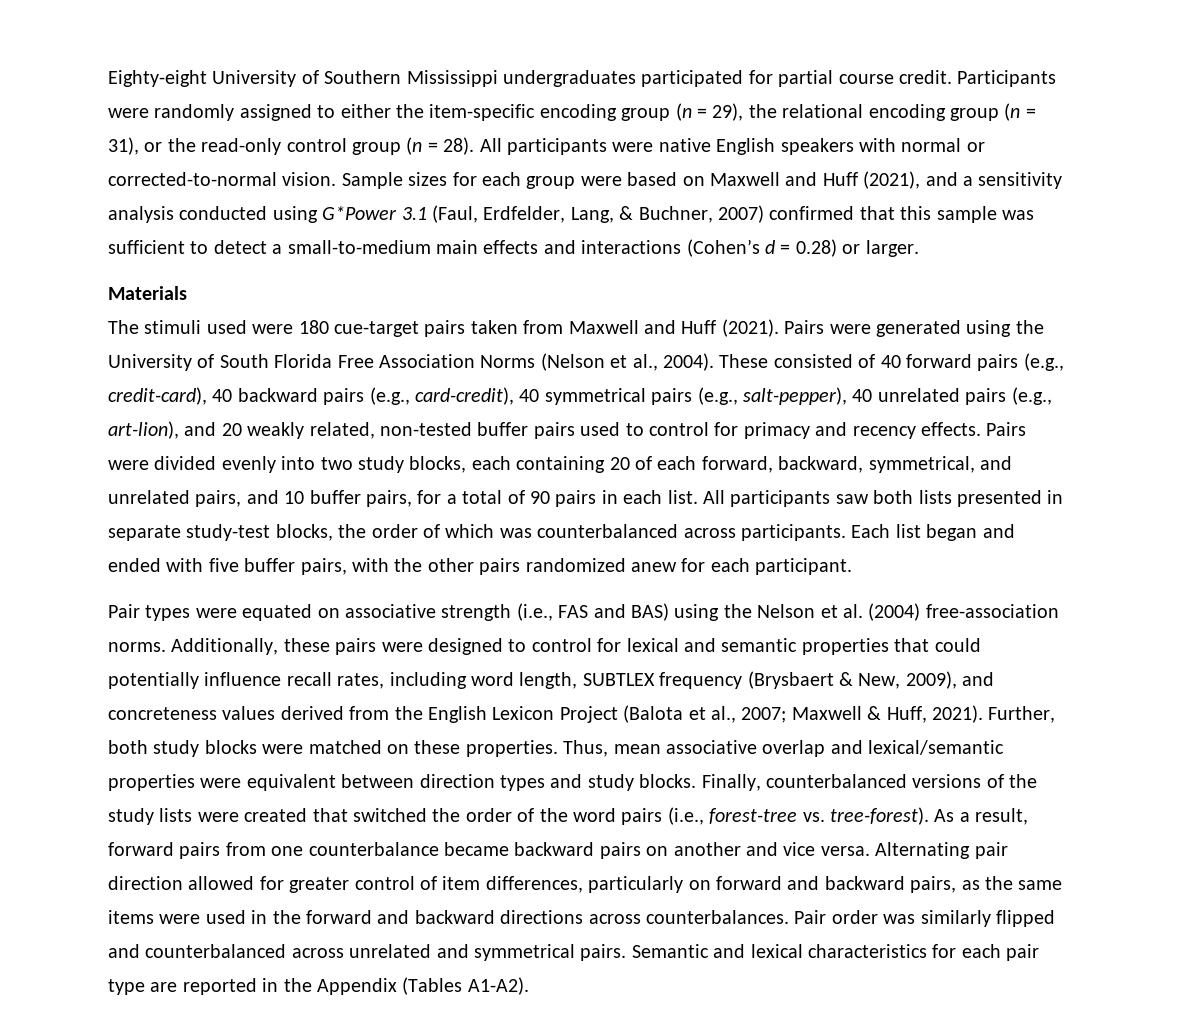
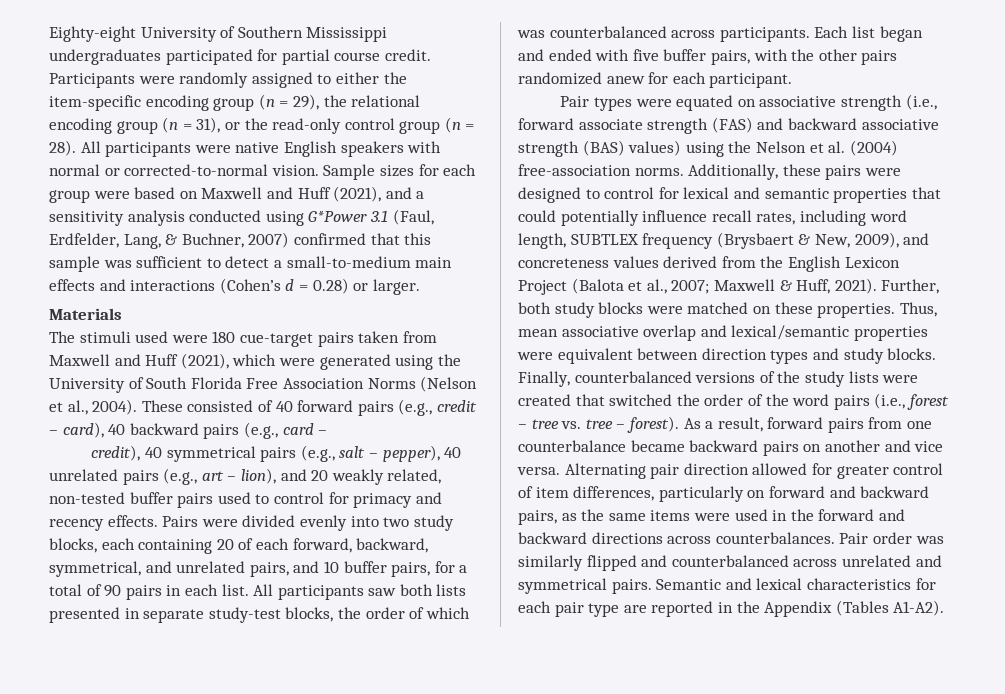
- The stimuli used were 180 cue-target pairs taken from Maxwell and Huff (2021). Pairs were generated using the University of South Florida Free Association Norms (Nelson et al., 2004).
+ The stimuli used were 180 cue-target pairs taken from Maxwell and Huff (2021), which were generated using the University of South Florida Free Association Norms (Nelson et al., 2004).
- These consisted of 40 forward pairs (e.g., credit-card), 40 backward pairs (e.g., card-credit), 40 symmetrical pairs (e.g., salt-pepper), 40 unrelated pairs (e.g., art-lion), and 20 weakly related, non-tested buffer pairs used to control for primacy and recency effects.
+ These consisted of 40 forward pairs (e.g., credit – card), 40 backward pairs (e.g., card –
+ credit), 40 symmetrical pairs (e.g., salt – pepper), 40 unrelated pairs (e.g., art – lion), and 20 weakly related, non-tested buffer pairs used to control for primacy and recency effects.
- Pair types were equated on associative strength (i.e., FAS and BAS) using the Nelson et al. (2004) free-association norms.
+ Pair types were equated on associative strength (i.e., forward associate strength (FAS) and backward associative strength (BAS) values) using the Nelson et al. (2004) free-association norms.
- Finally, counterbalanced versions of the study lists were created that switched the order of the word pairs (i.e., forest-tree vs. tree-forest).
+ Finally, counterbalanced versions of the study lists were created that switched the order of the word pairs (i.e., forest – tree vs. tree – forest).

